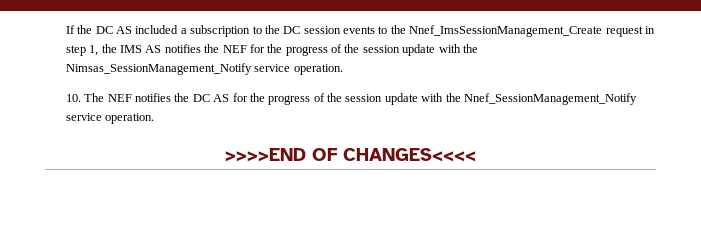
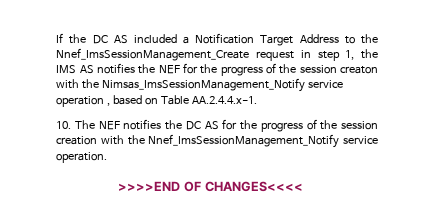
- If the DC AS included a subscription to the DC session events to the Nnef_ImsSessionManagement_Create request in step 1, the IMS AS notifies the NEF for the progress of the session update with the Nimsas_SessionManagement_Notify service operation.
+ If the DC AS included a Notification Target Address to the Nnef_ImsSessionManagement_Create request in step 1, the IMS AS notifies the NEF for the progress of the session creaton with the Nimsas_ImsSessionManagement_Notify service operation , based on Table AA.2.4.4.x-1.
- 10. The NEF notifies the DC AS for the progress of the session update with the Nnef_SessionManagement_Notify service operation.
+ 10. The NEF notifies the DC AS for the progress of the session creation with the Nnef_ImsSessionManagement_Notify service operation.

